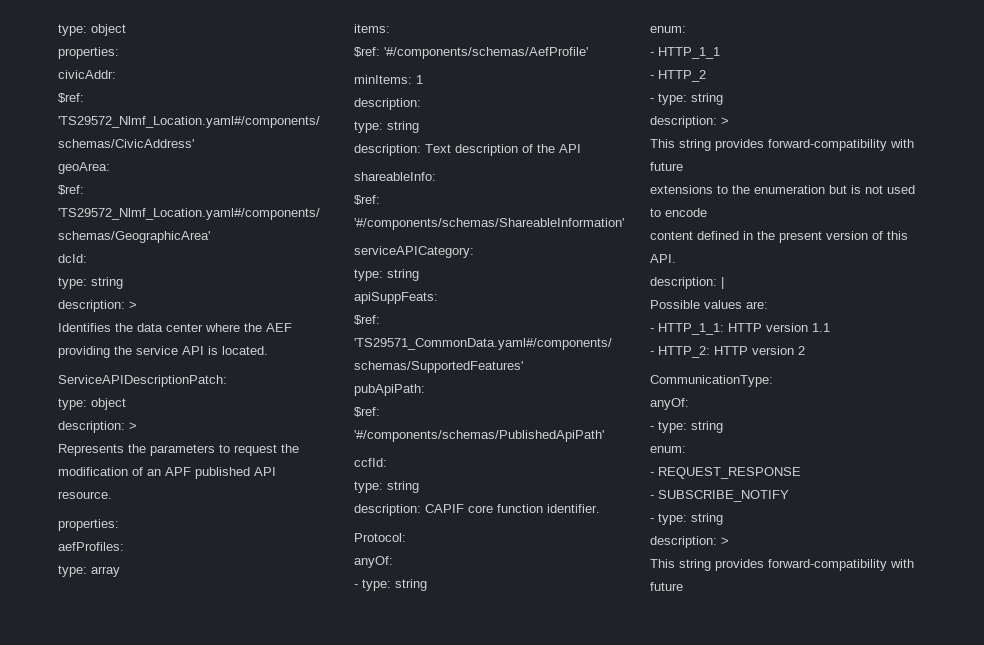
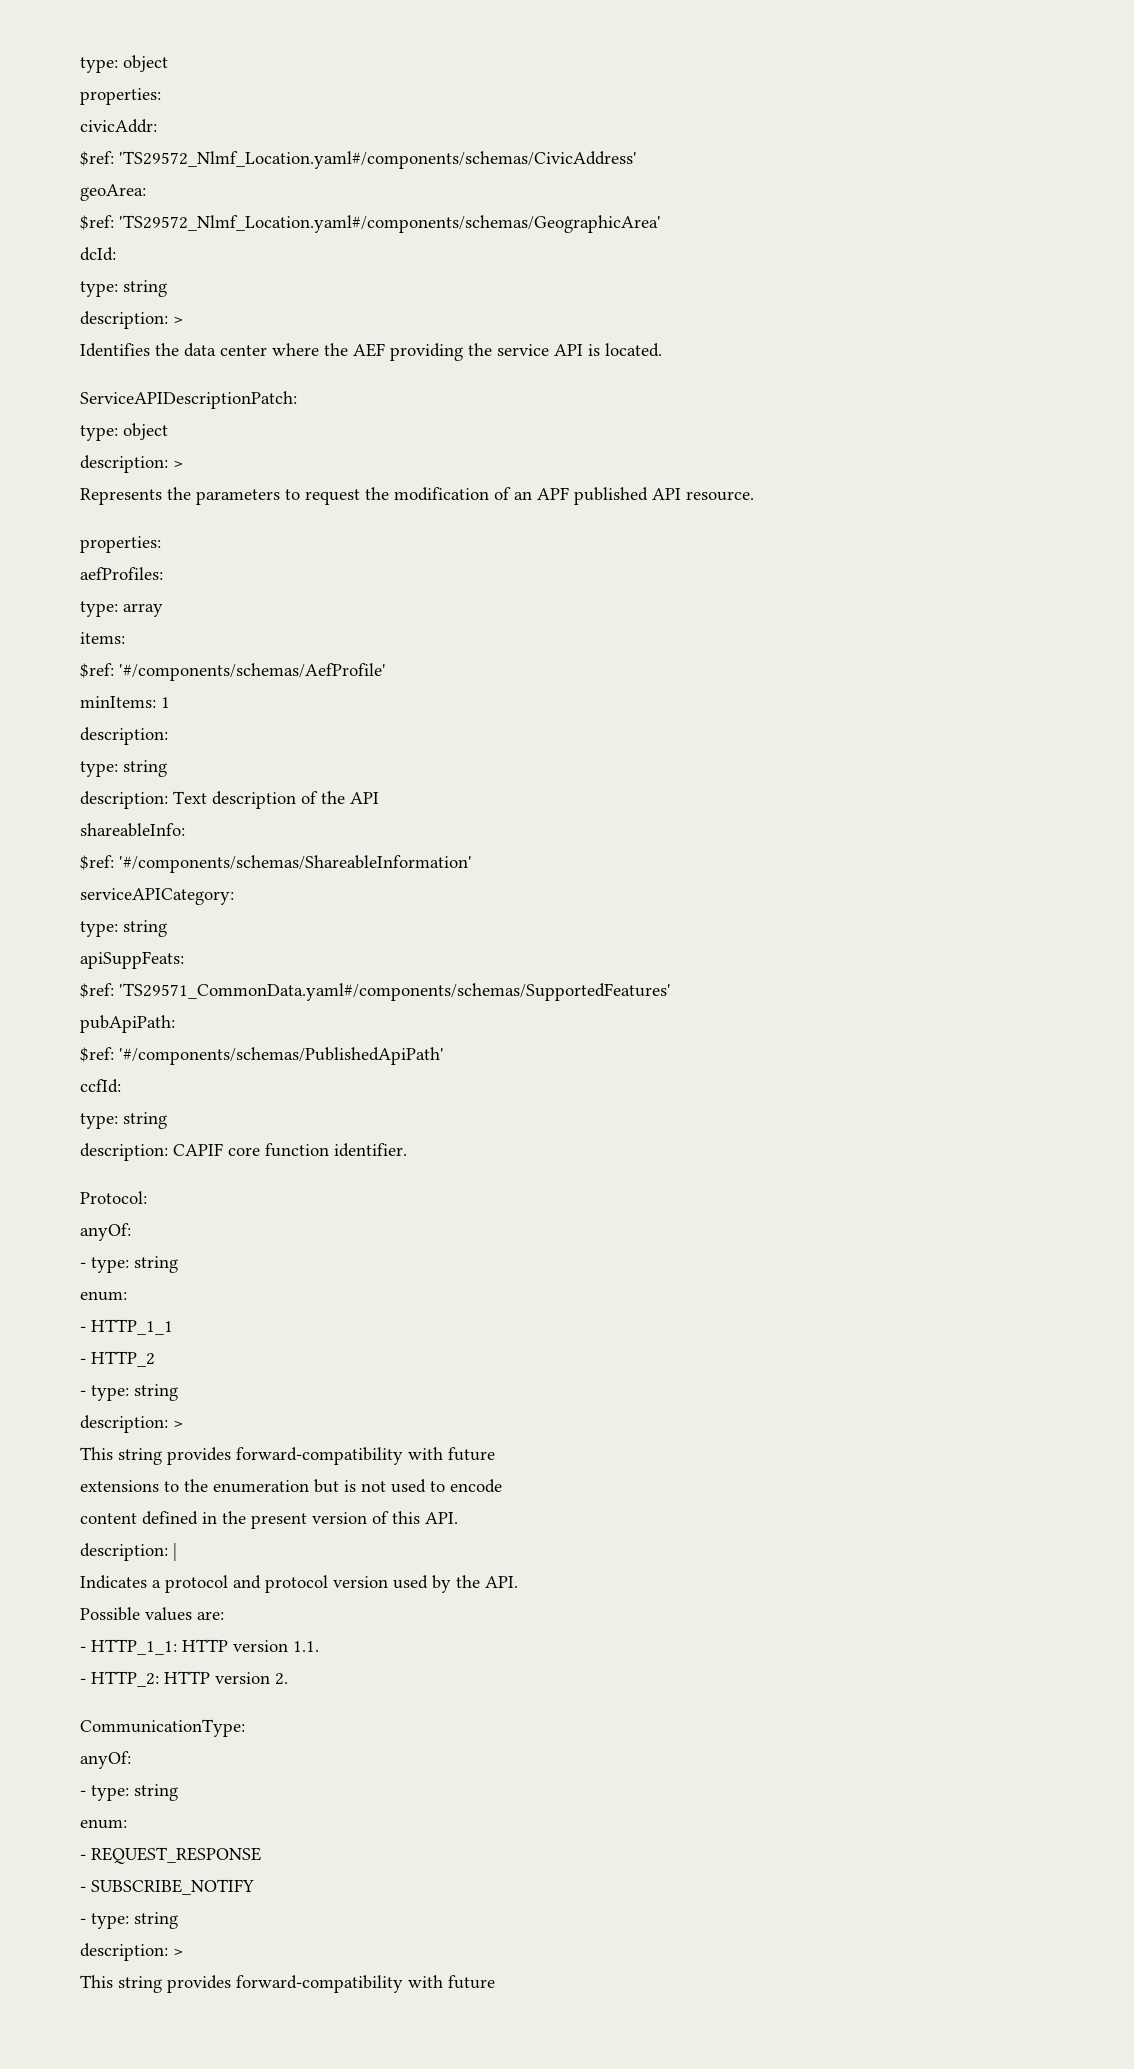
+ Indicates a protocol and protocol version used by the API.
- - HTTP_1_1: HTTP version 1.1
+ - HTTP_1_1: HTTP version 1.1.
- - HTTP_2: HTTP version 2
+ - HTTP_2: HTTP version 2.

